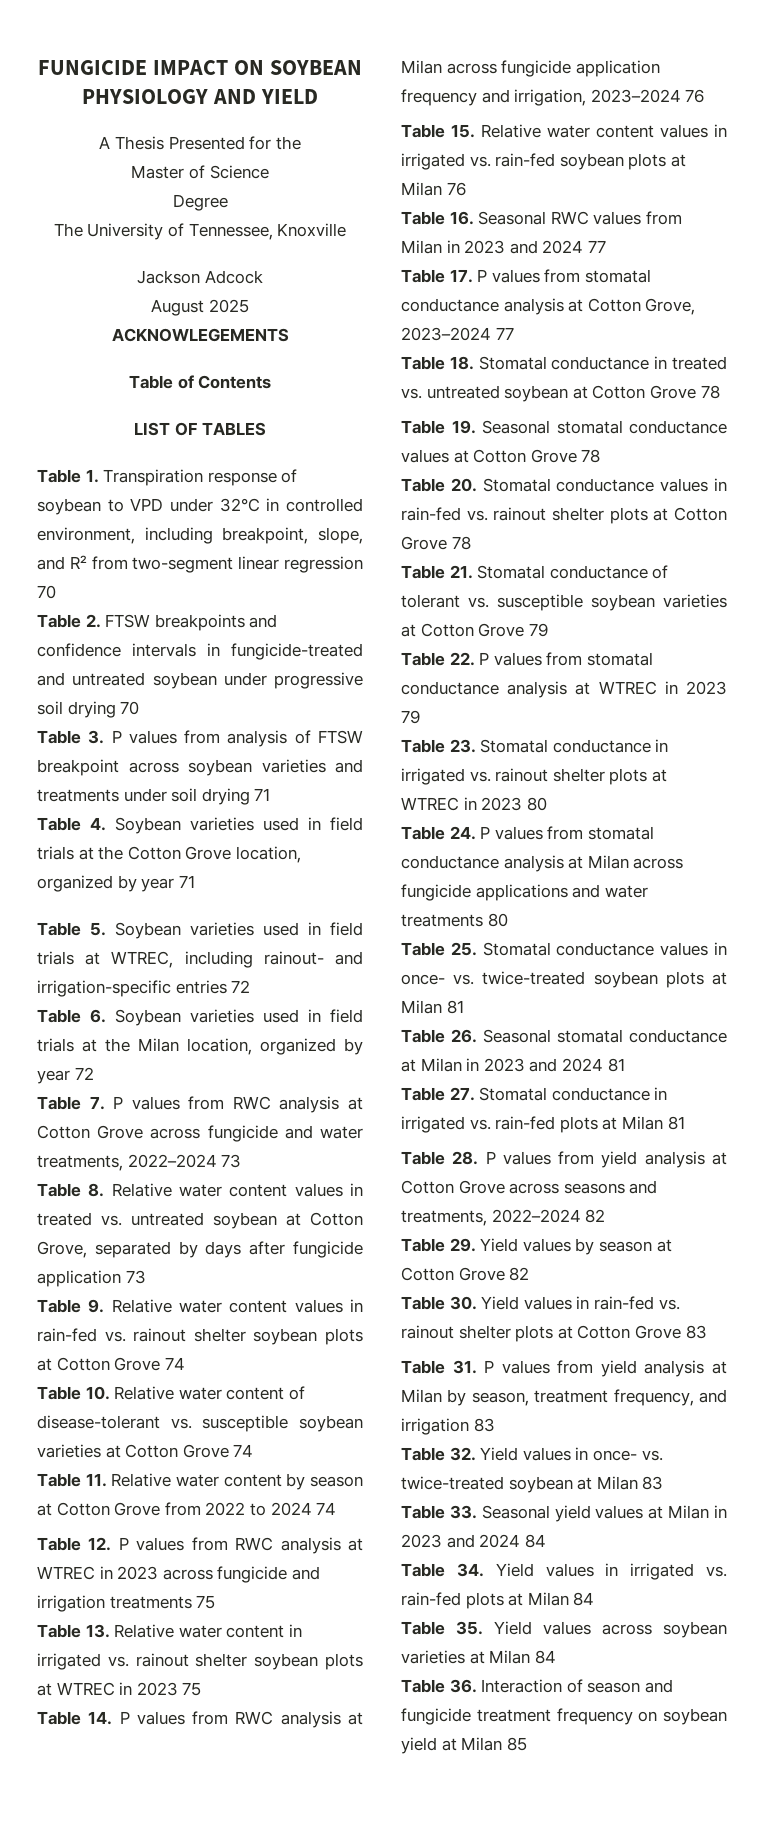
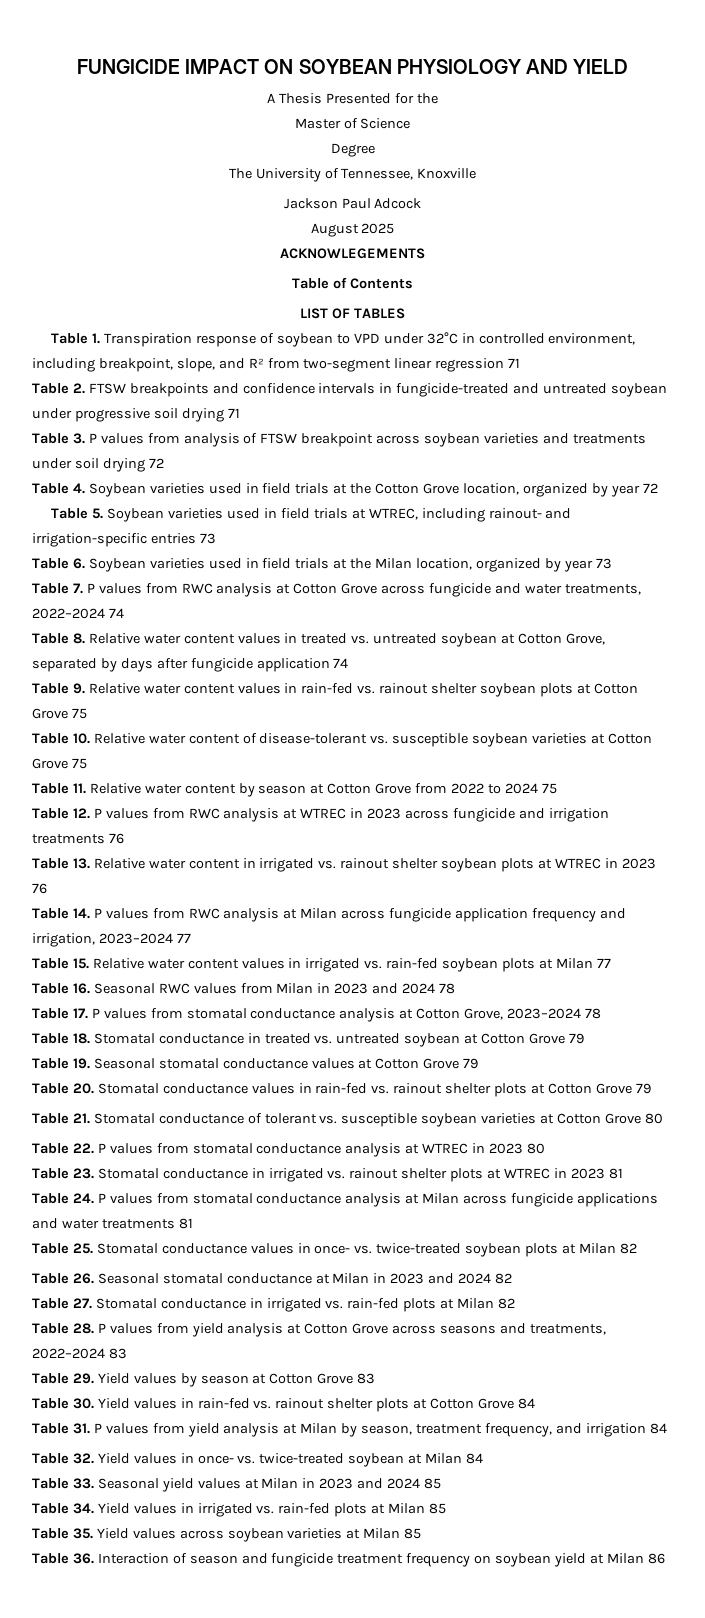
- Jackson Adcock
+ Jackson Paul Adcock
- Table 1. Transpiration response of soybean to VPD under 32°C in controlled environment, including breakpoint, slope, and R² from two-segment linear regression 70
+ Table 1. Transpiration response of soybean to VPD under 32°C in controlled environment, including breakpoint, slope, and R² from two-segment linear regression 71
- Table 2. FTSW breakpoints and confidence intervals in fungicide-treated and untreated soybean under progressive soil drying 70
+ Table 2. FTSW breakpoints and confidence intervals in fungicide-treated and untreated soybean under progressive soil drying 71
- Table 3. P values from analysis of FTSW breakpoint across soybean varieties and treatments under soil drying 71
+ Table 3. P values from analysis of FTSW breakpoint across soybean varieties and treatments under soil drying 72
- Table 4. Soybean varieties used in field trials at the Cotton Grove location, organized by year 71
+ Table 4. Soybean varieties used in field trials at the Cotton Grove location, organized by year 72
- Table 5. Soybean varieties used in field trials at WTREC, including rainout- and irrigation-specific entries 72
+ Table 5. Soybean varieties used in field trials at WTREC, including rainout- and irrigation-specific entries 73
- Table 6. Soybean varieties used in field trials at the Milan location, organized by year 72
+ Table 6. Soybean varieties used in field trials at the Milan location, organized by year 73
- Table 7. P values from RWC analysis at Cotton Grove across fungicide and water treatments, 2022–2024 73
+ Table 7. P values from RWC analysis at Cotton Grove across fungicide and water treatments, 2022–2024 74
- Table 8. Relative water content values in treated vs. untreated soybean at Cotton Grove, separated by days after fungicide application 73
+ Table 8. Relative water content values in treated vs. untreated soybean at Cotton Grove, separated by days after fungicide application 74
- Table 9. Relative water content values in rain-fed vs. rainout shelter soybean plots at Cotton Grove 74
+ Table 9. Relative water content values in rain-fed vs. rainout shelter soybean plots at Cotton Grove 75
- Table 10. Relative water content of disease-tolerant vs. susceptible soybean varieties at Cotton Grove 74
+ Table 10. Relative water content of disease-tolerant vs. susceptible soybean varieties at Cotton Grove 75
- Table 11. Relative water content by season at Cotton Grove from 2022 to 2024 74
+ Table 11. Relative water content by season at Cotton Grove from 2022 to 2024 75
- Table 12. P values from RWC analysis at WTREC in 2023 across fungicide and irrigation treatments 75
+ Table 12. P values from RWC analysis at WTREC in 2023 across fungicide and irrigation treatments 76
- Table 13. Relative water content in irrigated vs. rainout shelter soybean plots at WTREC in 2023 75
+ Table 13. Relative water content in irrigated vs. rainout shelter soybean plots at WTREC in 2023 76
- Table 14. P values from RWC analysis at Milan across fungicide application frequency and irrigation, 2023–2024 76
+ Table 14. P values from RWC analysis at Milan across fungicide application frequency and irrigation, 2023–2024 77
- Table 15. Relative water content values in irrigated vs. rain-fed soybean plots at Milan 76
+ Table 15. Relative water content values in irrigated vs. rain-fed soybean plots at Milan 77
- Table 16. Seasonal RWC values from Milan in 2023 and 2024 77
+ Table 16. Seasonal RWC values from Milan in 2023 and 2024 78
- Table 17. P values from stomatal conductance analysis at Cotton Grove, 2023–2024 77
+ Table 17. P values from stomatal conductance analysis at Cotton Grove, 2023–2024 78
- Table 18. Stomatal conductance in treated vs. untreated soybean at Cotton Grove 78
+ Table 18. Stomatal conductance in treated vs. untreated soybean at Cotton Grove 79
- Table 19. Seasonal stomatal conductance values at Cotton Grove 78
+ Table 19. Seasonal stomatal conductance values at Cotton Grove 79
- Table 20. Stomatal conductance values in rain-fed vs. rainout shelter plots at Cotton Grove 78
+ Table 20. Stomatal conductance values in rain-fed vs. rainout shelter plots at Cotton Grove 79
- Table 21. Stomatal conductance of tolerant vs. susceptible soybean varieties at Cotton Grove 79
+ Table 21. Stomatal conductance of tolerant vs. susceptible soybean varieties at Cotton Grove 80
- Table 22. P values from stomatal conductance analysis at WTREC in 2023 79
+ Table 22. P values from stomatal conductance analysis at WTREC in 2023 80
- Table 23. Stomatal conductance in irrigated vs. rainout shelter plots at WTREC in 2023 80
+ Table 23. Stomatal conductance in irrigated vs. rainout shelter plots at WTREC in 2023 81
- Table 24. P values from stomatal conductance analysis at Milan across fungicide applications and water treatments 80
+ Table 24. P values from stomatal conductance analysis at Milan across fungicide applications and water treatments 81
- Table 25. Stomatal conductance values in once- vs. twice-treated soybean plots at Milan 81
+ Table 25. Stomatal conductance values in once- vs. twice-treated soybean plots at Milan 82
- Table 26. Seasonal stomatal conductance at Milan in 2023 and 2024 81
+ Table 26. Seasonal stomatal conductance at Milan in 2023 and 2024 82
- Table 27. Stomatal conductance in irrigated vs. rain-fed plots at Milan 81
+ Table 27. Stomatal conductance in irrigated vs. rain-fed plots at Milan 82
- Table 28. P values from yield analysis at Cotton Grove across seasons and treatments, 2022–2024 82
+ Table 28. P values from yield analysis at Cotton Grove across seasons and treatments, 2022–2024 83
- Table 29. Yield values by season at Cotton Grove 82
+ Table 29. Yield values by season at Cotton Grove 83
- Table 30. Yield values in rain-fed vs. rainout shelter plots at Cotton Grove 83
+ Table 30. Yield values in rain-fed vs. rainout shelter plots at Cotton Grove 84
- Table 31. P values from yield analysis at Milan by season, treatment frequency, and irrigation 83
+ Table 31. P values from yield analysis at Milan by season, treatment frequency, and irrigation 84
- Table 32. Yield values in once- vs. twice-treated soybean at Milan 83
+ Table 32. Yield values in once- vs. twice-treated soybean at Milan 84
- Table 33. Seasonal yield values at Milan in 2023 and 2024 84
+ Table 33. Seasonal yield values at Milan in 2023 and 2024 85
- Table 34. Yield values in irrigated vs. rain-fed plots at Milan 84
+ Table 34. Yield values in irrigated vs. rain-fed plots at Milan 85
- Table 35. Yield values across soybean varieties at Milan 84
+ Table 35. Yield values across soybean varieties at Milan 85
- Table 36. Interaction of season and fungicide treatment frequency on soybean yield at Milan 85
+ Table 36. Interaction of season and fungicide treatment frequency on soybean yield at Milan 86

